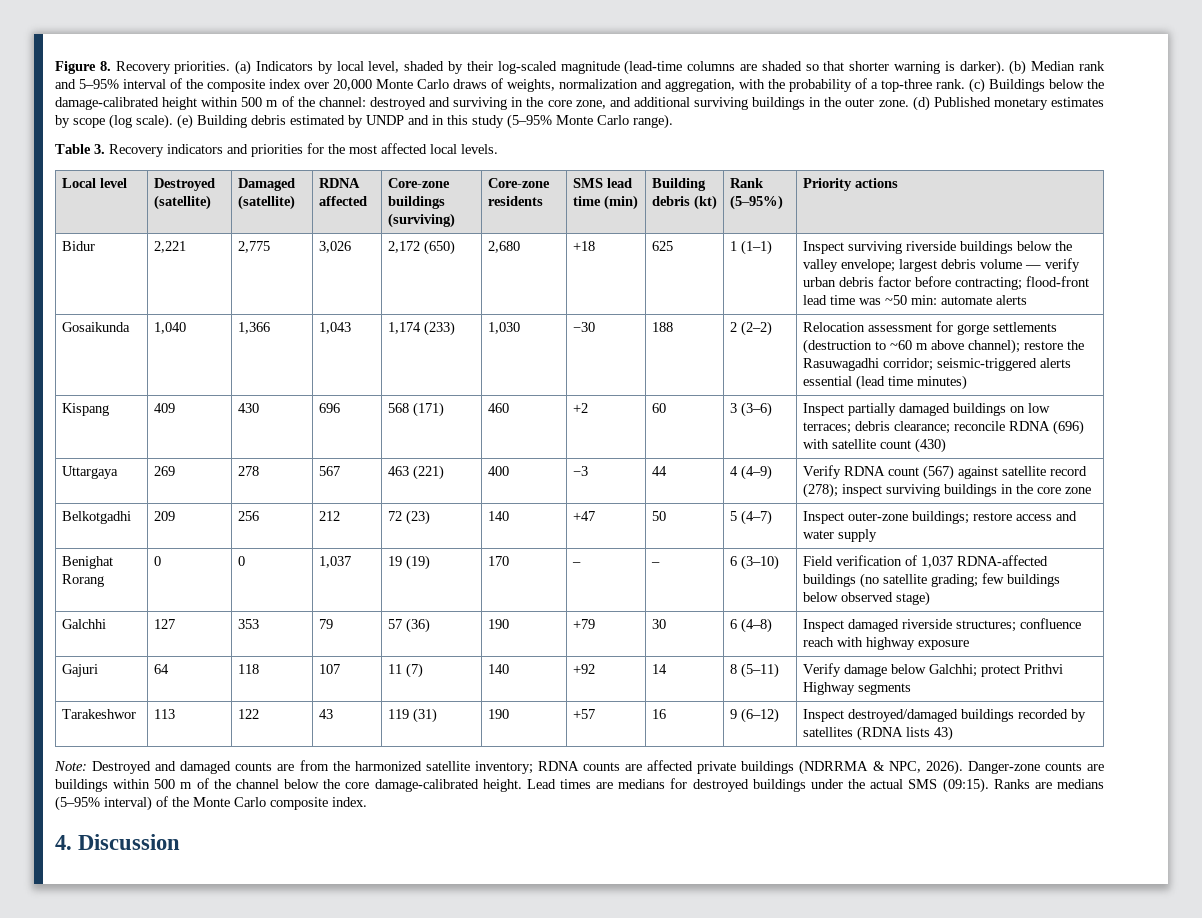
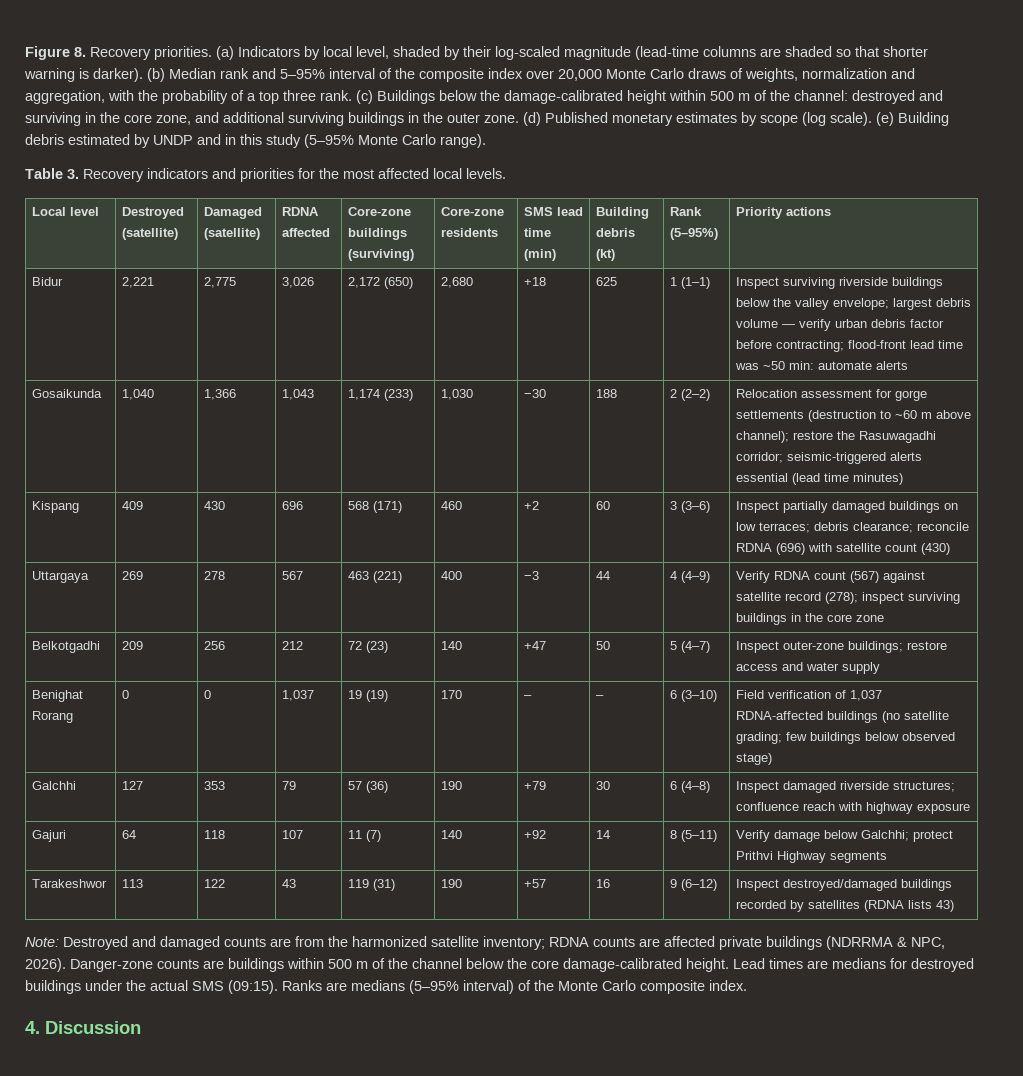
- (b) Median rank and 5–95% interval of the composite index over 20,000 Monte Carlo draws of weights, normalization and aggregation, with the probability of a top-three rank.
+ (b) Median rank and 5–95% interval of the composite index over 20,000 Monte Carlo draws of weights, normalization and aggregation, with the probability of a top three rank.

